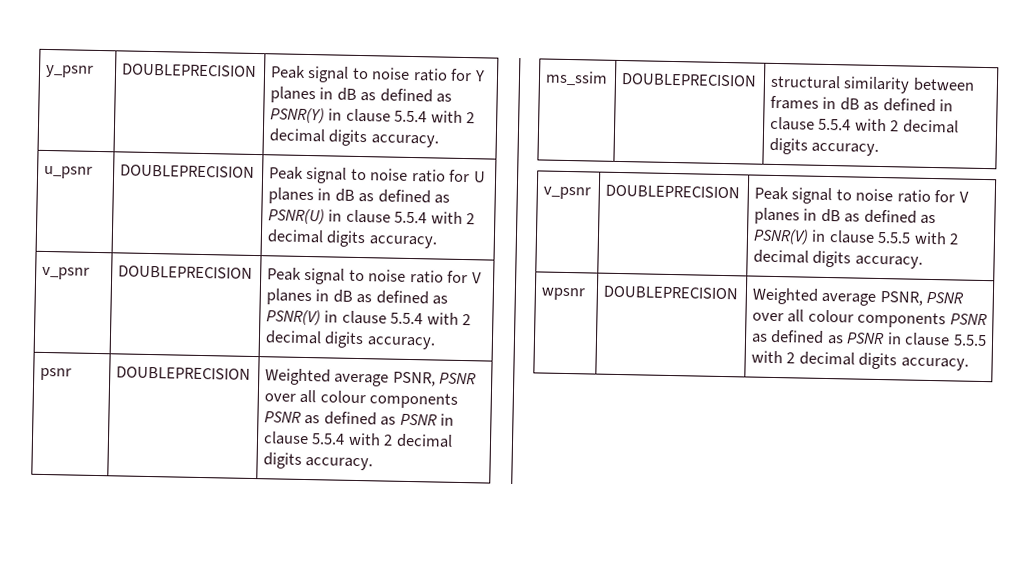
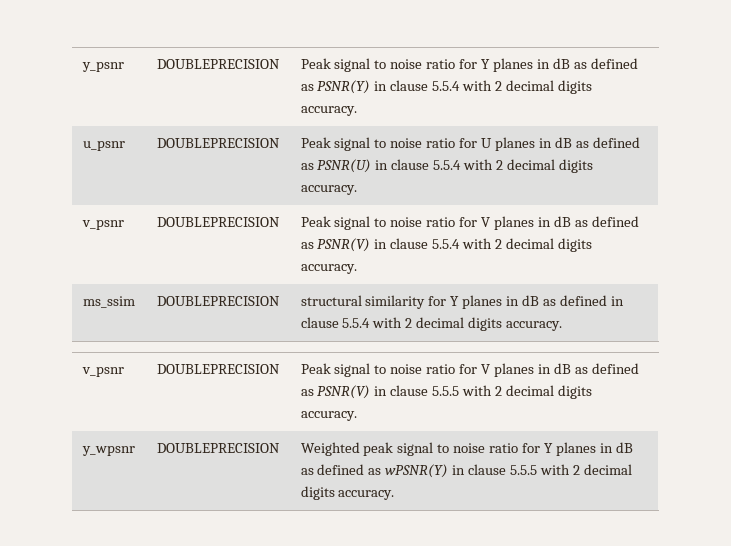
- psnr | DOUBLEPRECISION | Weighted average PSNR, PSNR over all colour components PSNR as defined as PSNR in clause 5.5.4 with 2 decimal digits accuracy.
- ms_ssim | DOUBLEPRECISION | structural similarity between frames in dB as defined in clause 5.5.4 with 2 decimal digits accuracy.
+ ms_ssim | DOUBLEPRECISION | structural similarity for Y planes in dB as defined in clause 5.5.4 with 2 decimal digits accuracy.
- wpsnr | DOUBLEPRECISION | Weighted average PSNR, PSNR over all colour components PSNR as defined as PSNR in clause 5.5.5 with 2 decimal digits accuracy.
+ y_wpsnr | DOUBLEPRECISION | Weighted peak signal to noise ratio for Y planes in dB as defined as wPSNR(Y) in clause 5.5.5 with 2 decimal digits accuracy.

